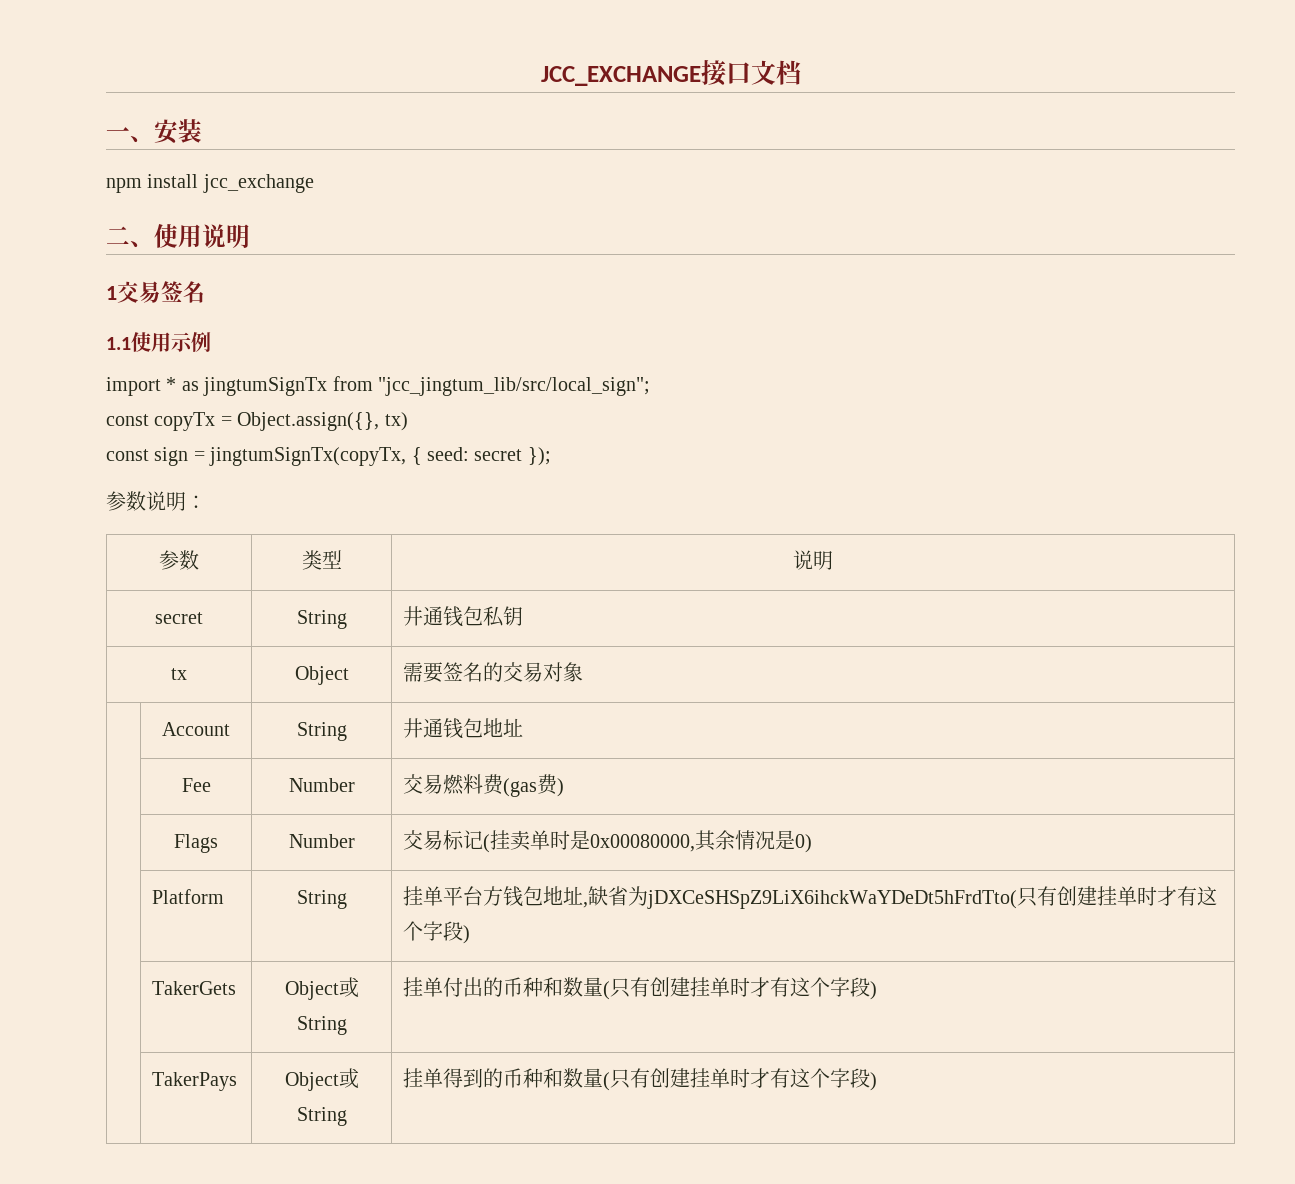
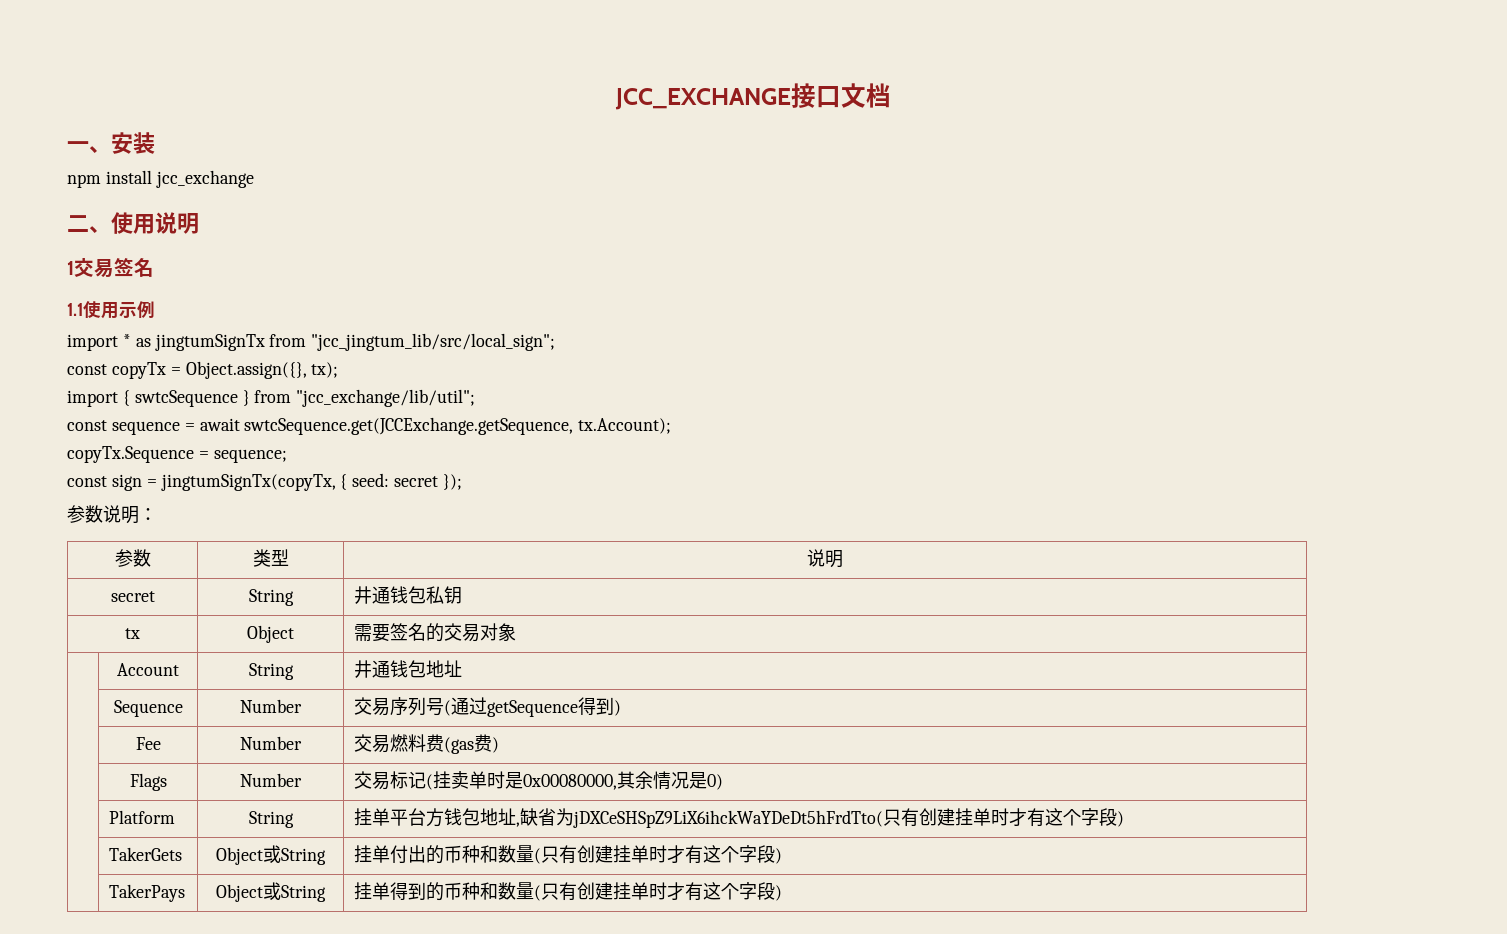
- const copyTx = Object.assign({}, tx)
+ const copyTx = Object.assign({}, tx);
+ import { swtcSequence } from "jcc_exchange/lib/util";
+ const sequence = await swtcSequence.get(JCCExchange.getSequence, tx.Account);
+ copyTx.Sequence = sequence;
+ | Sequence | Number | 交易序列号(通过getSequence得到)

